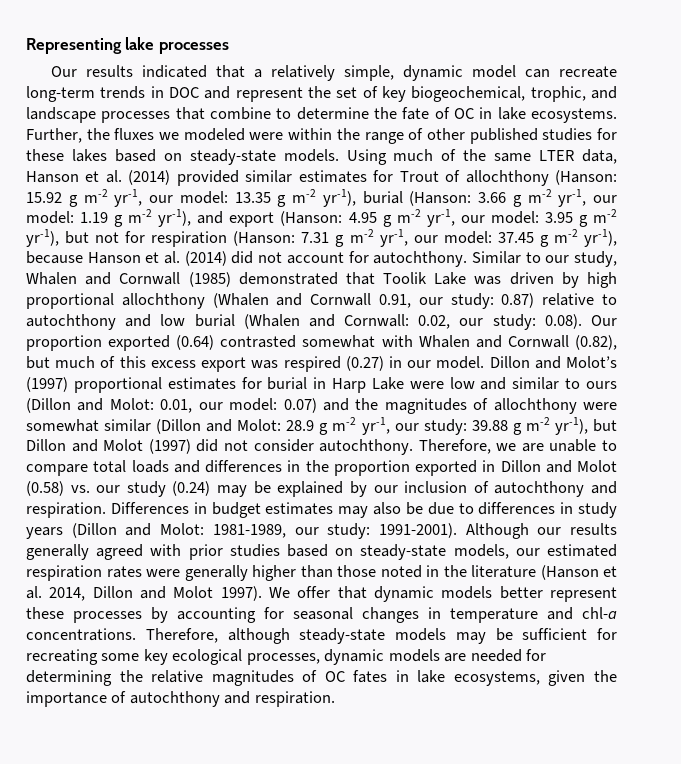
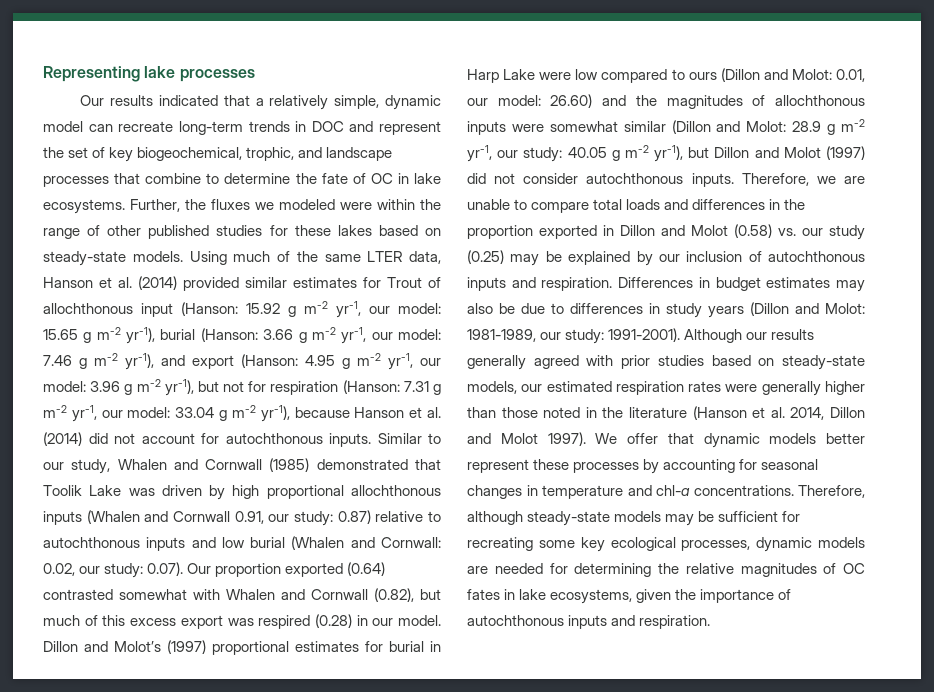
- Using much of the same LTER data, Hanson et al. (2014) provided similar estimates for Trout of allochthony (Hanson:
+ Using much of the same LTER data, Hanson et al. (2014) provided similar estimates for Trout of allochthonous input (Hanson:
- 13.35 g m-2 yr-1), burial (Hanson:
+ 15.65 g m-2 yr-1), burial (Hanson:
- 1.19 g m-2 yr-1), and export (Hanson:
+ 7.46 g m-2 yr-1), and export (Hanson:
- 3.95 g m-2 yr-1), but not for respiration (Hanson:
+ 3.96 g m-2 yr-1), but not for respiration (Hanson:
- 37.45 g m-2 yr-1), because Hanson et al. (2014) did not account for autochthony.
+ 33.04 g m-2 yr-1), because Hanson et al. (2014) did not account for autochthonous inputs.
- Similar to our study, Whalen and Cornwall (1985) demonstrated that Toolik Lake was driven by high proportional allochthony (Whalen and Cornwall 0.91, our study: 0.87) relative to autochthony and low burial (Whalen and Cornwall: 0.02, our study: 0.08). Our proportion exported (0.64) contrasted somewhat with Whalen and Cornwall (0.82), but much of this excess export was respired (0.27) in our model.
+ Similar to our study, Whalen and Cornwall (1985) demonstrated that Toolik Lake was driven by high proportional allochthonous inputs (Whalen and Cornwall 0.91, our study: 0.87) relative to autochthonous inputs and low burial (Whalen and Cornwall: 0.02, our study: 0.07). Our proportion exported (0.64) contrasted somewhat with Whalen and Cornwall (0.82), but much of this excess export was respired (0.28) in our model.
- Dillon and Molot’s (1997) proportional estimates for burial in Harp Lake were low and similar to ours (Dillon and Molot: 0.01, our model: 0.07) and the magnitudes of allochthony were somewhat similar (Dillon and Molot: 28.9 g m-2 yr-1, our study: 39.88 g m-2 yr-1), but Dillon and Molot (1997) did not consider autochthony.
+ Dillon and Molot’s (1997) proportional estimates for burial in Harp Lake were low compared to ours (Dillon and Molot: 0.01, our model: 26.60) and the magnitudes of allochthonous inputs were somewhat similar (Dillon and Molot: 28.9 g m-2 yr-1, our study: 40.05 g m-2 yr-1), but Dillon and Molot (1997) did not consider autochthonous inputs.
- Therefore, we are unable to compare total loads and differences in the proportion exported in Dillon and Molot (0.58) vs. our study (0.24) may be explained by our inclusion of autochthony and respiration.
+ Therefore, we are unable to compare total loads and differences in the proportion exported in Dillon and Molot (0.58) vs. our study (0.25) may be explained by our inclusion of autochthonous inputs and respiration.
- Therefore, although steady-state models may be sufficient for recreating some key ecological processes, dynamic models are needed for determining the relative magnitudes of OC fates in lake ecosystems, given the importance of autochthony and respiration.
+ Therefore, although steady-state models may be sufficient for recreating some key ecological processes, dynamic models are needed for determining the relative magnitudes of OC fates in lake ecosystems, given the importance of autochthonous inputs and respiration.

